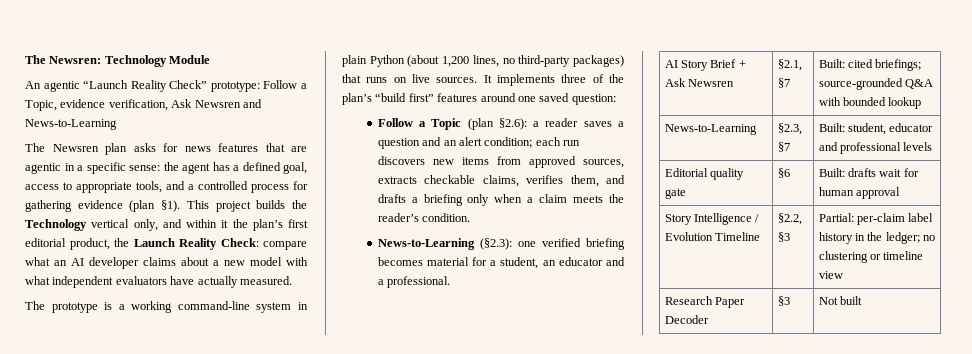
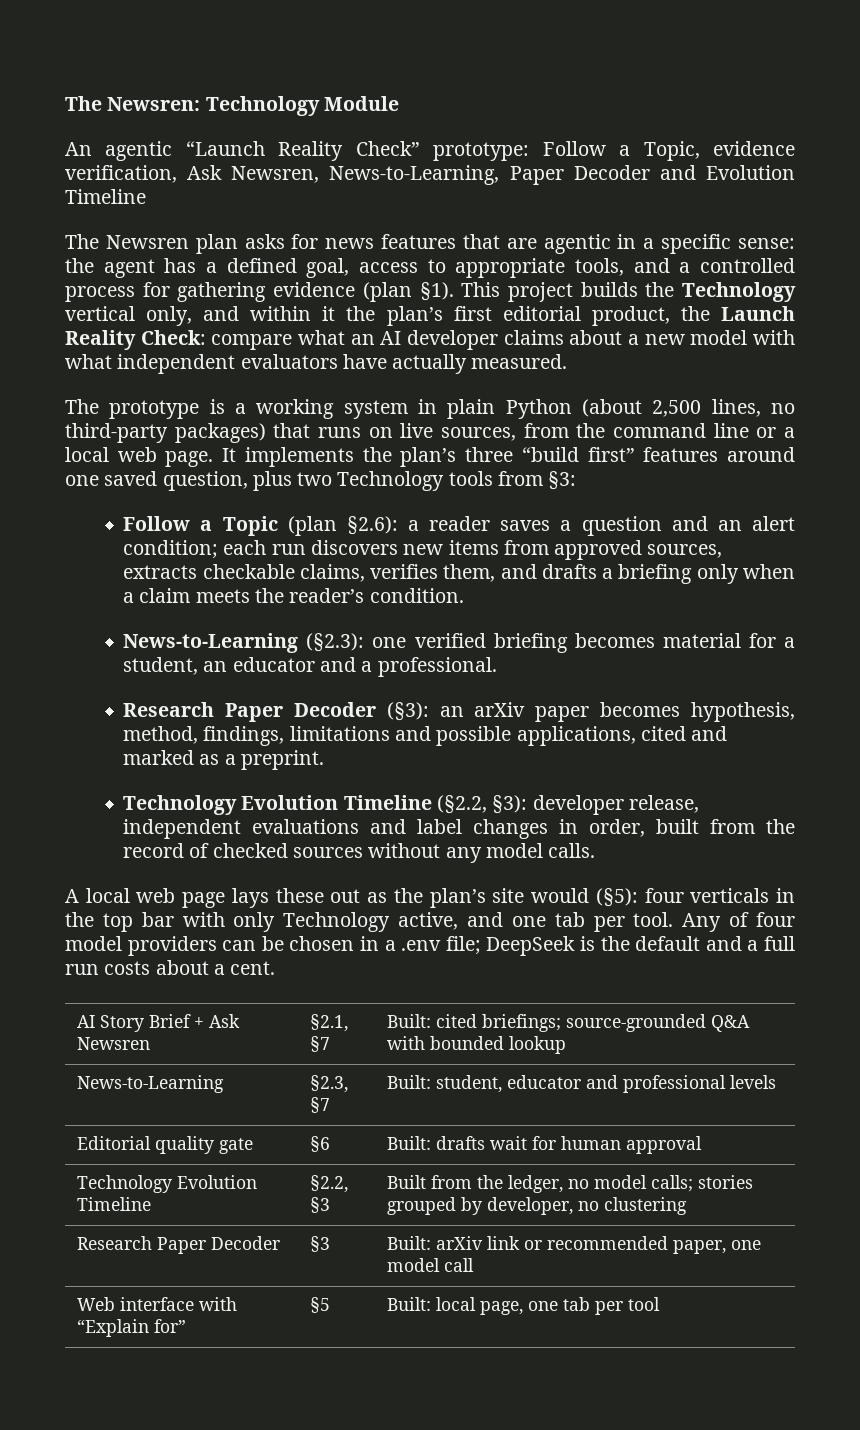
- An agentic “Launch Reality Check” prototype: Follow a Topic, evidence verification, Ask Newsren and News-to-Learning
+ An agentic “Launch Reality Check” prototype: Follow a Topic, evidence verification, Ask Newsren, News-to-Learning, Paper Decoder and Evolution Timeline
- The prototype is a working command-line system in plain Python (about 1,200 lines, no third-party packages) that runs on live sources. It implements three of the plan’s “build first” features around one saved question:
+ The prototype is a working system in plain Python (about 2,500 lines, no third-party packages) that runs on live sources, from the command line or a local web page. It implements the plan’s three “build first” features around one saved question, plus two Technology tools from §3:
+ Research Paper Decoder (§3): an arXiv paper becomes hypothesis, method, findings, limitations and possible applications, cited and marked as a preprint.
+ Technology Evolution Timeline (§2.2, §3): developer release, independent evaluations and label changes in order, built from the record of checked sources without any model calls.
+ A local web page lays these out as the plan’s site would (§5): four verticals in the top bar with only Technology active, and one tab per tool. Any of four model providers can be chosen in a .env file; DeepSeek is the default and a full run costs about a cent.
- Story Intelligence / Evolution Timeline | §2.2, §3 | Partial: per-claim label history in the ledger; no clustering or timeline view
+ Technology Evolution Timeline | §2.2, §3 | Built from the ledger, no model calls; stories grouped by developer, no clustering
- Research Paper Decoder | §3 | Not built
+ Research Paper Decoder | §3 | Built: arXiv link or recommended paper, one model call
+ Web interface with “Explain for” | §5 | Built: local page, one tab per tool

